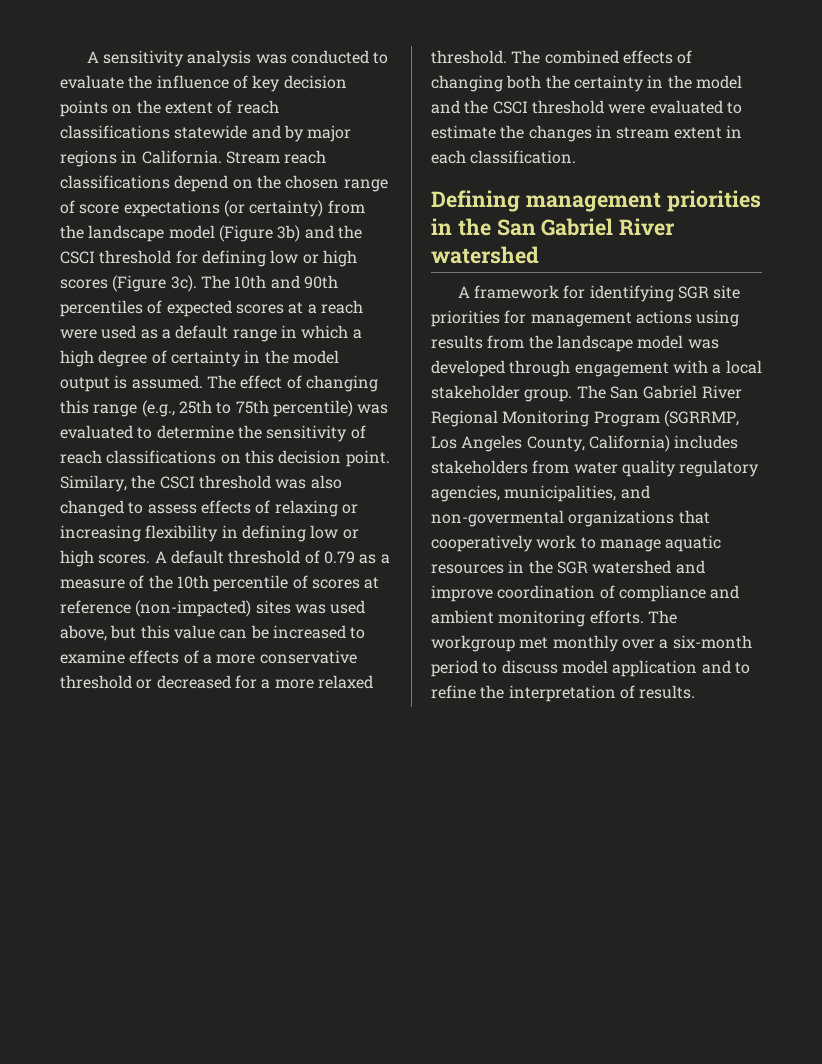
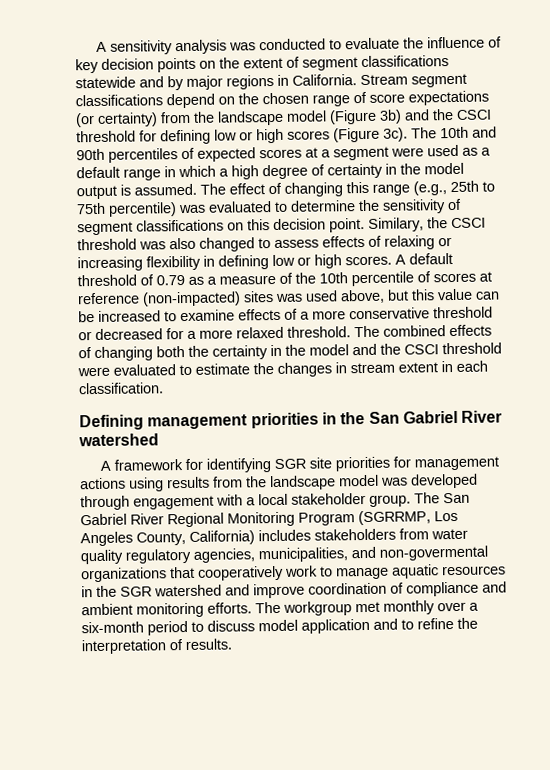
- A sensitivity analysis was conducted to evaluate the influence of key decision points on the extent of reach classifications statewide and by major regions in California.
+ A sensitivity analysis was conducted to evaluate the influence of key decision points on the extent of segment classifications statewide and by major regions in California.
- Stream reach classifications depend on the chosen range of score expectations (or certainty) from the landscape model (Figure 3b) and the CSCI threshold for defining low or high scores (Figure 3c).
+ Stream segment classifications depend on the chosen range of score expectations (or certainty) from the landscape model (Figure 3b) and the CSCI threshold for defining low or high scores (Figure 3c).
- The 10th and 90th percentiles of expected scores at a reach were used as a default range in which a high degree of certainty in the model output is assumed.
+ The 10th and 90th percentiles of expected scores at a segment were used as a default range in which a high degree of certainty in the model output is assumed.
- The effect of changing this range (e.g., 25th to 75th percentile) was evaluated to determine the sensitivity of reach classifications on this decision point.
+ The effect of changing this range (e.g., 25th to 75th percentile) was evaluated to determine the sensitivity of segment classifications on this decision point.

